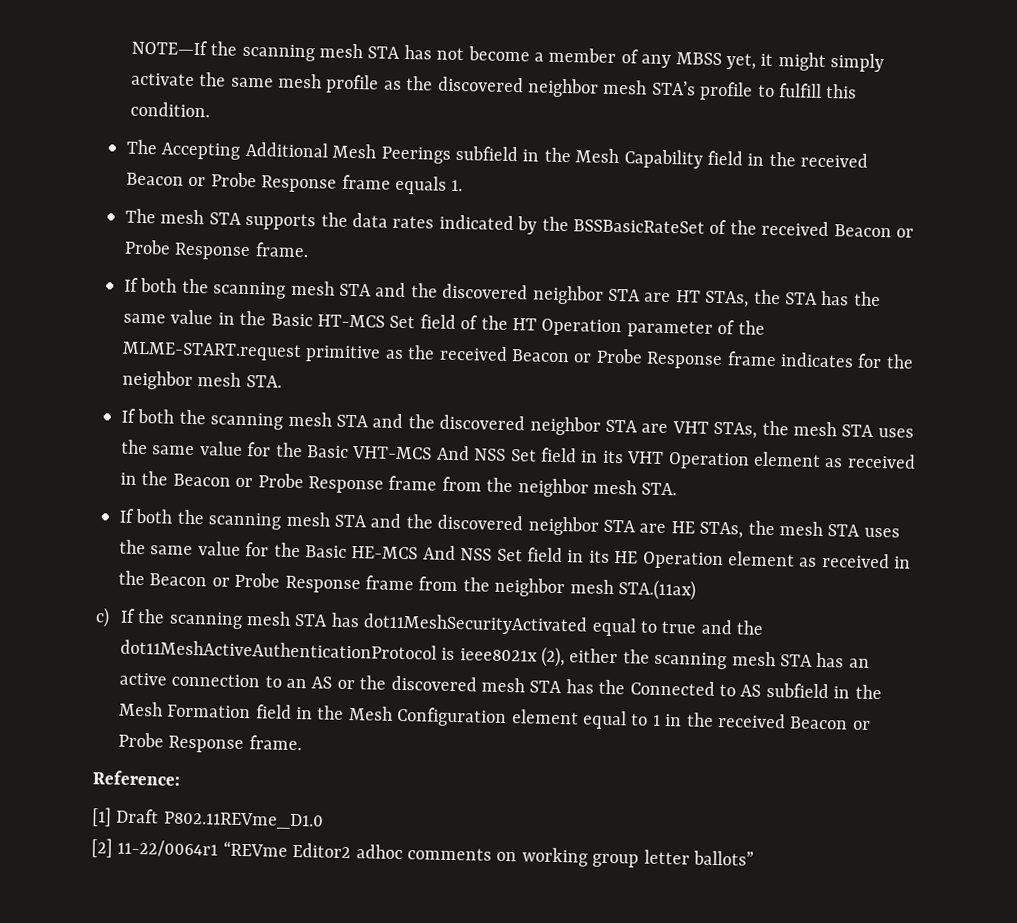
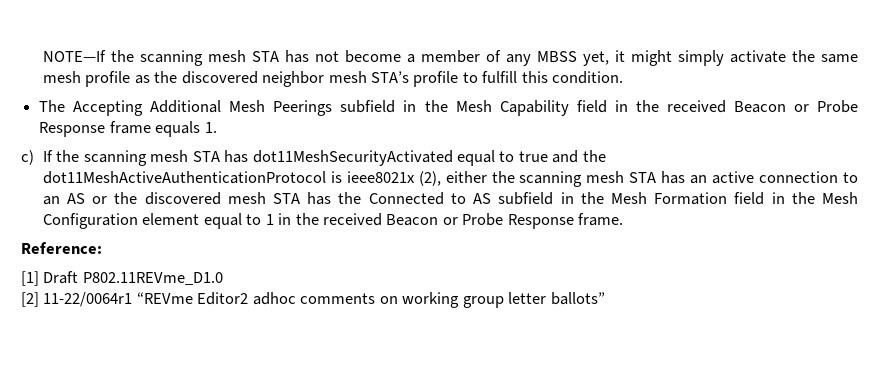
- The mesh STA supports the data rates indicated by the BSSBasicRateSet of the received Beacon or Probe Response frame.
- If both the scanning mesh STA and the discovered neighbor STA are HT STAs, the STA has the same value in the Basic HT-MCS Set field of the HT Operation parameter of the MLME-START.request primitive as the received Beacon or Probe Response frame indicates for the neighbor mesh STA.
- If both the scanning mesh STA and the discovered neighbor STA are VHT STAs, the mesh STA uses the same value for the Basic VHT-MCS And NSS Set field in its VHT Operation element as received in the Beacon or Probe Response frame from the neighbor mesh STA.
- If both the scanning mesh STA and the discovered neighbor STA are HE STAs, the mesh STA uses the same value for the Basic HE-MCS And NSS Set field in its HE Operation element as received in the Beacon or Probe Response frame from the neighbor mesh STA.(11ax)

